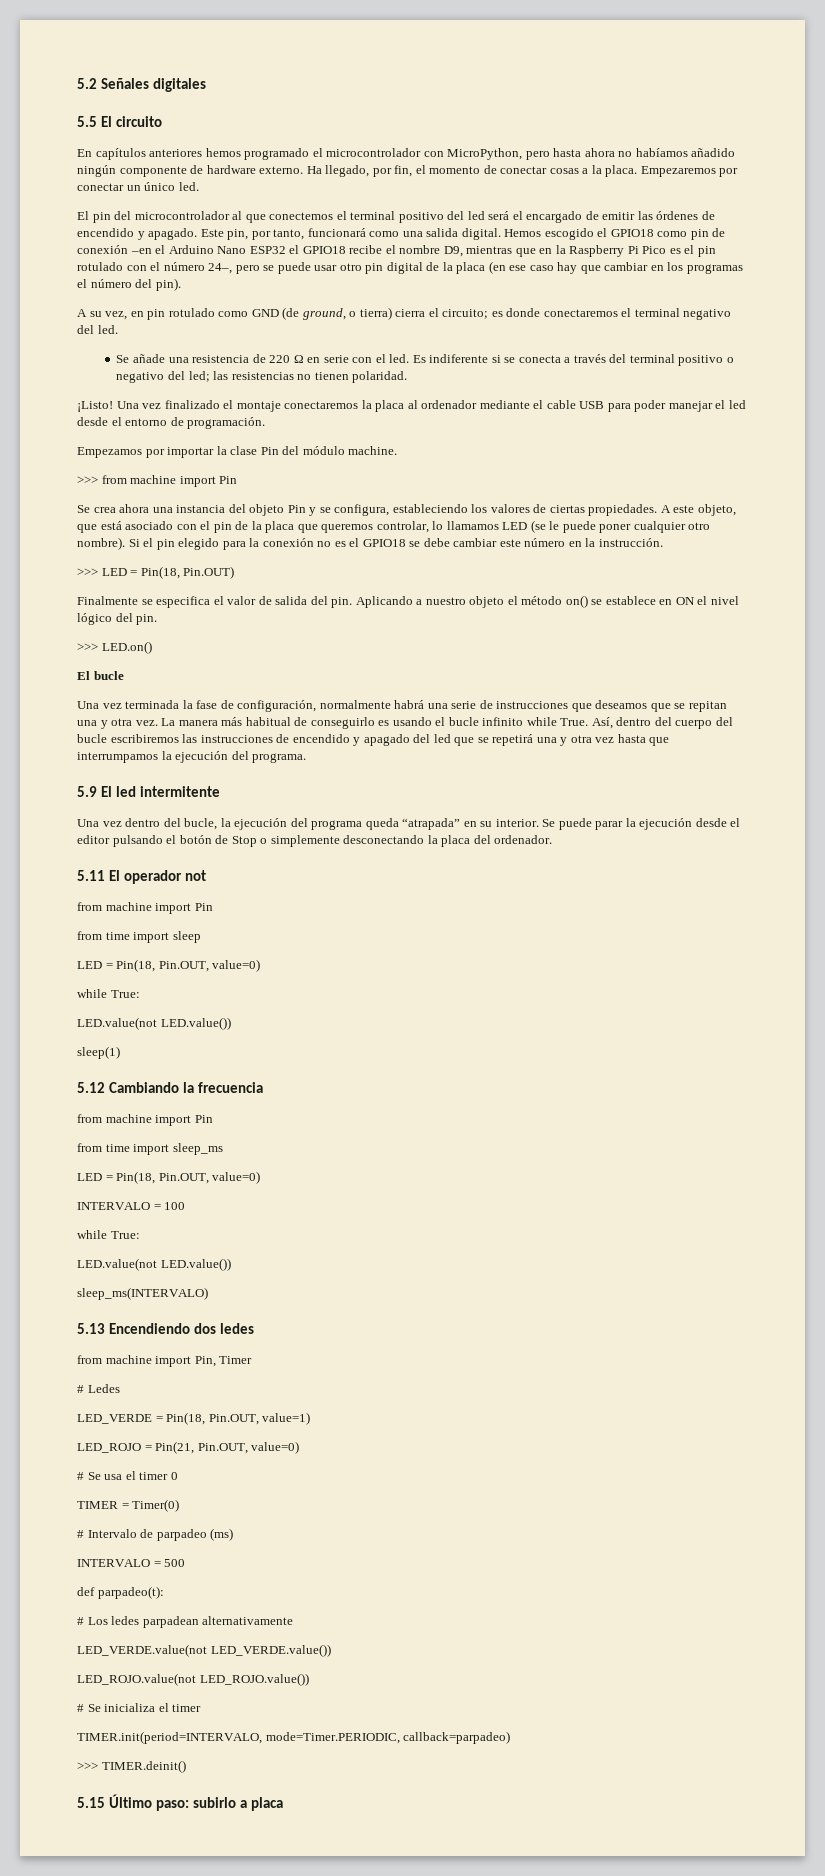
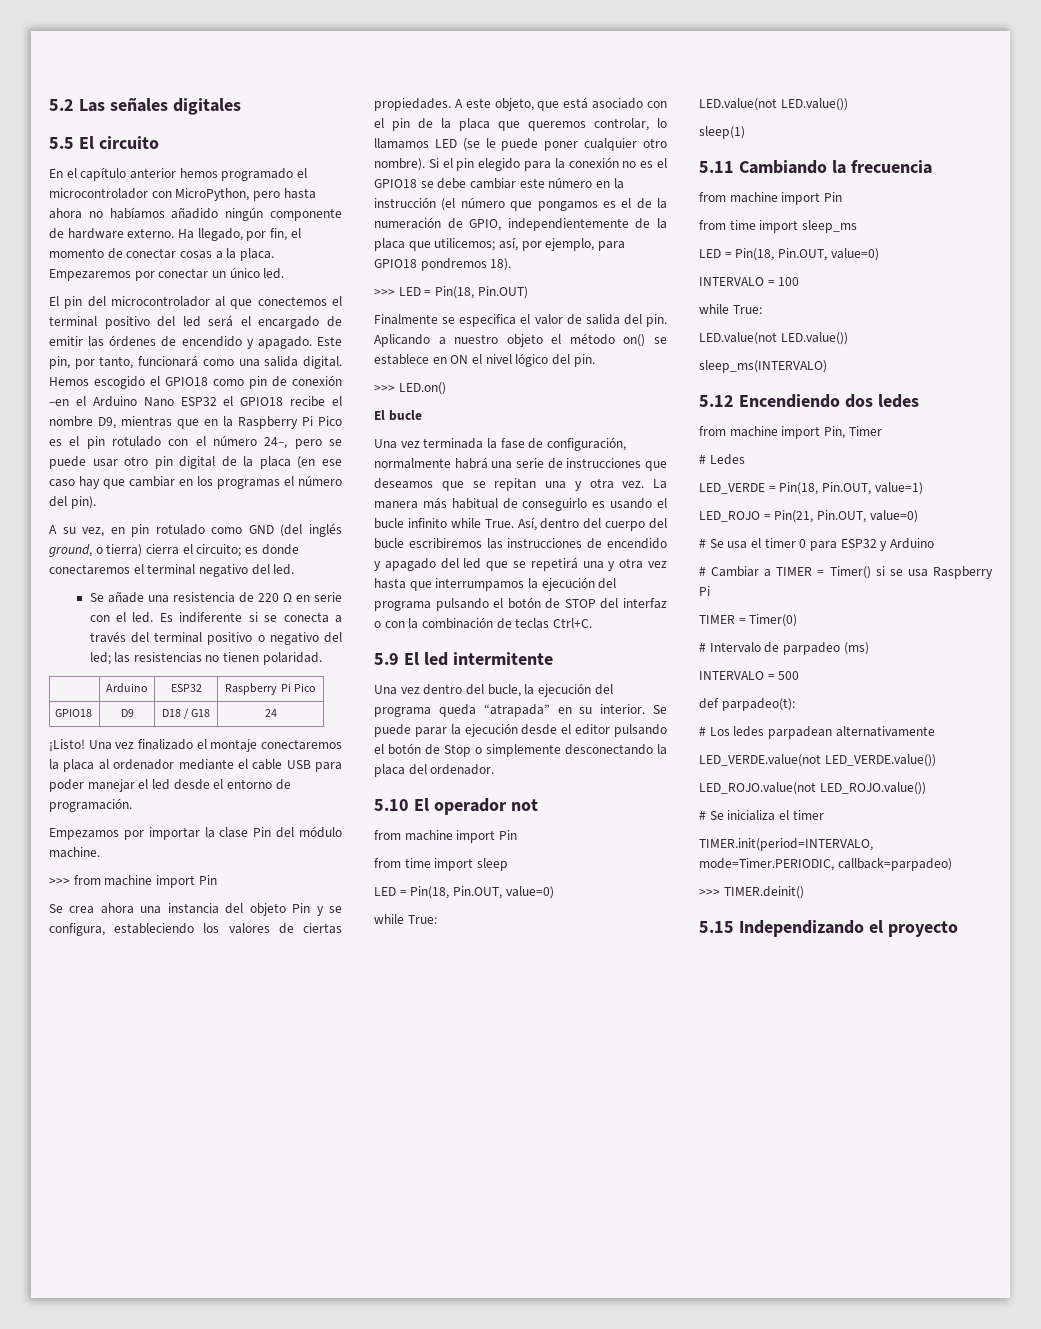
- 5.2 Señales digitales
+ 5.2 Las señales digitales
- En capítulos anteriores hemos programado el microcontrolador con MicroPython, pero hasta ahora no habíamos añadido ningún componente de hardware externo.
+ En el capítulo anterior hemos programado el microcontrolador con MicroPython, pero hasta ahora no habíamos añadido ningún componente de hardware externo.
- A su vez, en pin rotulado como GND (de ground, o tierra) cierra el circuito; es donde conectaremos el terminal negativo del led.
+ A su vez, en pin rotulado como GND (del inglés ground, o tierra) cierra el circuito; es donde conectaremos el terminal negativo del led.
+ | Arduino | ESP32 | Raspberry Pi Pico
+ GPIO18 | D9 | D18 / G18 | 24
- Si el pin elegido para la conexión no es el GPIO18 se debe cambiar este número en la instrucción.
+ Si el pin elegido para la conexión no es el GPIO18 se debe cambiar este número en la instrucción (el número que pongamos es el de la numeración de GPIO, independientemente de la placa que utilicemos; así, por ejemplo, para GPIO18 pondremos 18).
- Así, dentro del cuerpo del bucle escribiremos las instrucciones de encendido y apagado del led que se repetirá una y otra vez hasta que interrumpamos la ejecución del programa.
+ Así, dentro del cuerpo del bucle escribiremos las instrucciones de encendido y apagado del led que se repetirá una y otra vez hasta que interrumpamos la ejecución del programa pulsando el botón de STOP del interfaz o con la combinación de teclas Ctrl+C.
- 5.11 El operador not
+ 5.10 El operador not
- 5.12 Cambiando la frecuencia
+ 5.11 Cambiando la frecuencia
- 5.13 Encendiendo dos ledes
+ 5.12 Encendiendo dos ledes
- # Se usa el timer 0
+ # Se usa el timer 0 para ESP32 y Arduino
+ # Cambiar a TIMER = Timer() si se usa Raspberry Pi
- 5.15 Último paso: subirlo a placa
+ 5.15 Independizando el proyecto

